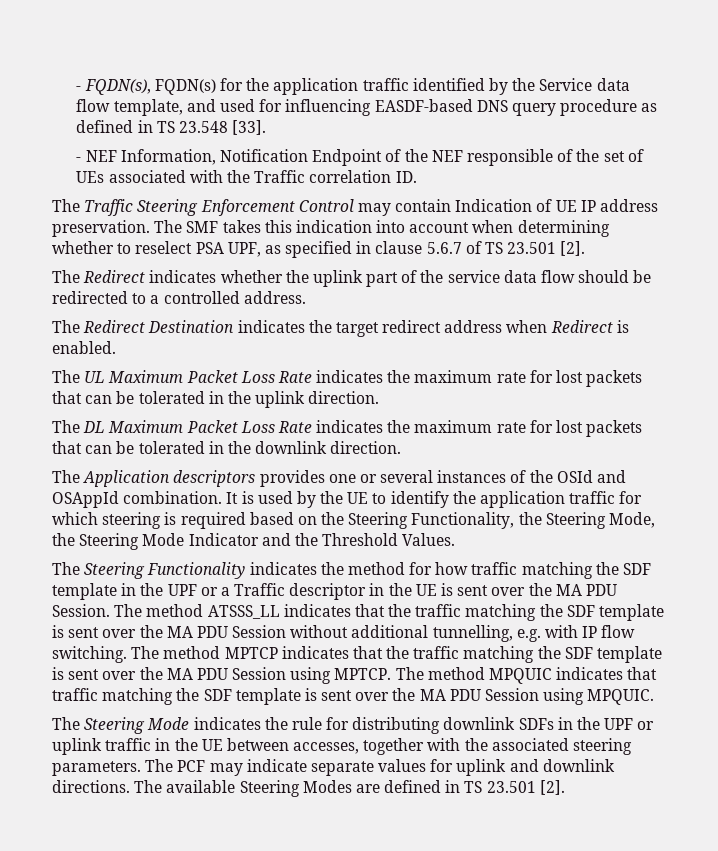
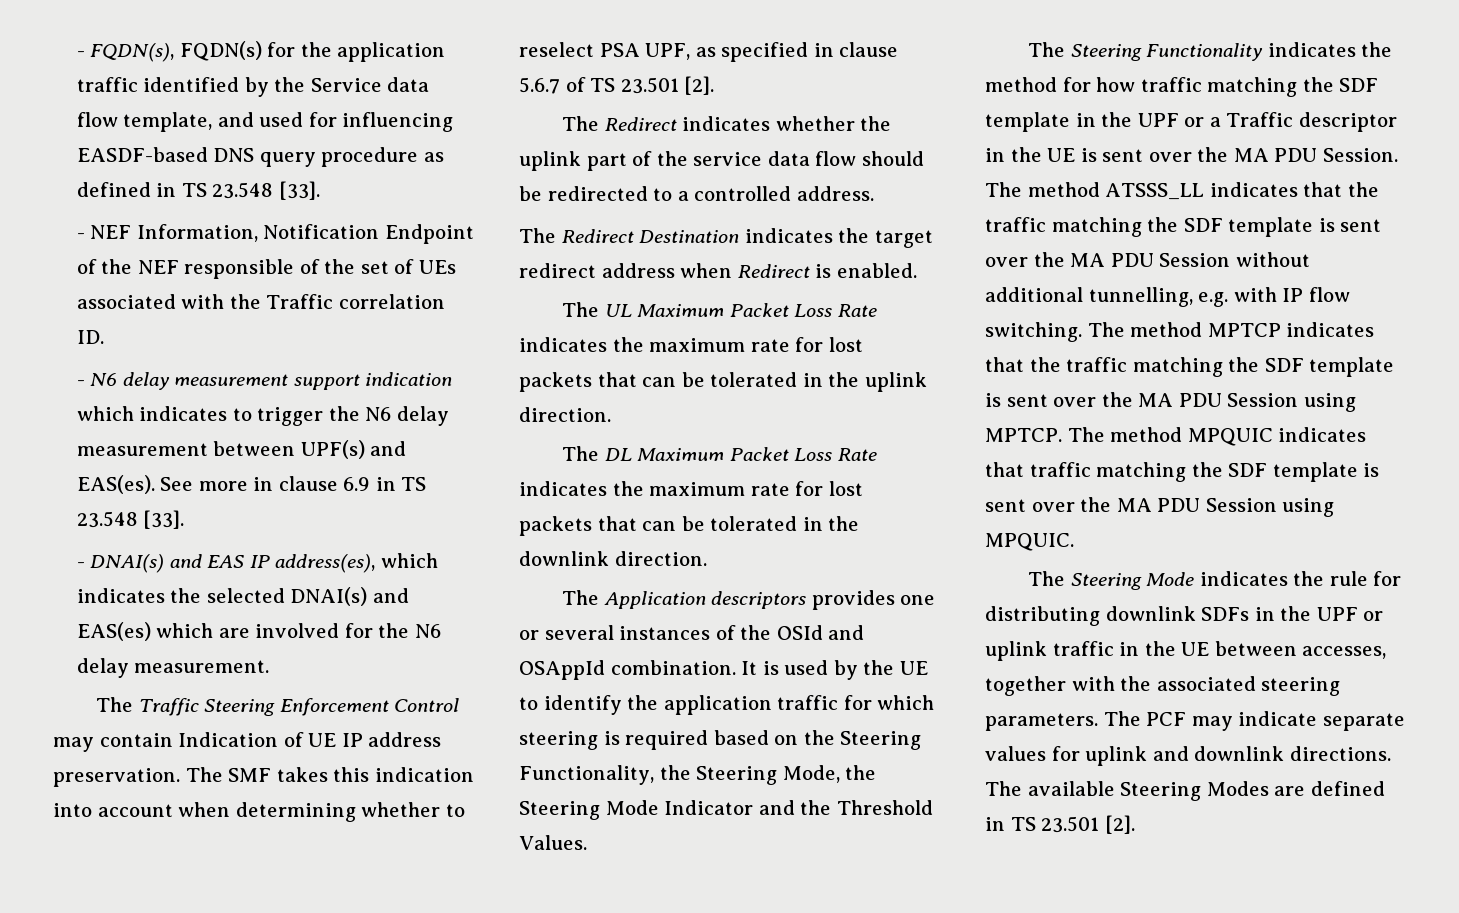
+ - N6 delay measurement support indication which indicates to trigger the N6 delay measurement between UPF(s) and EAS(es). See more in clause 6.9 in TS 23.548 [33].
+ - DNAI(s) and EAS IP address(es), which indicates the selected DNAI(s) and EAS(es) which are involved for the N6 delay measurement.

